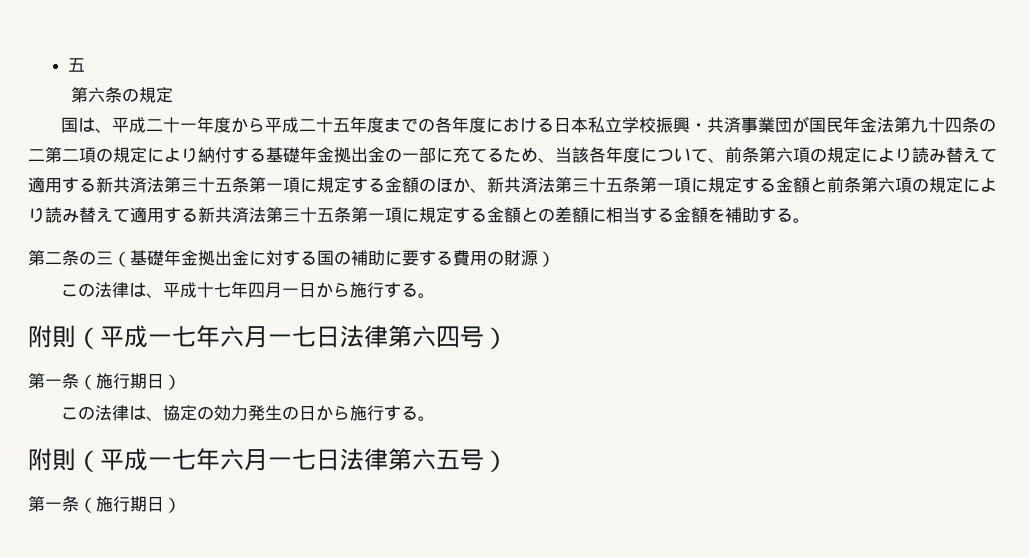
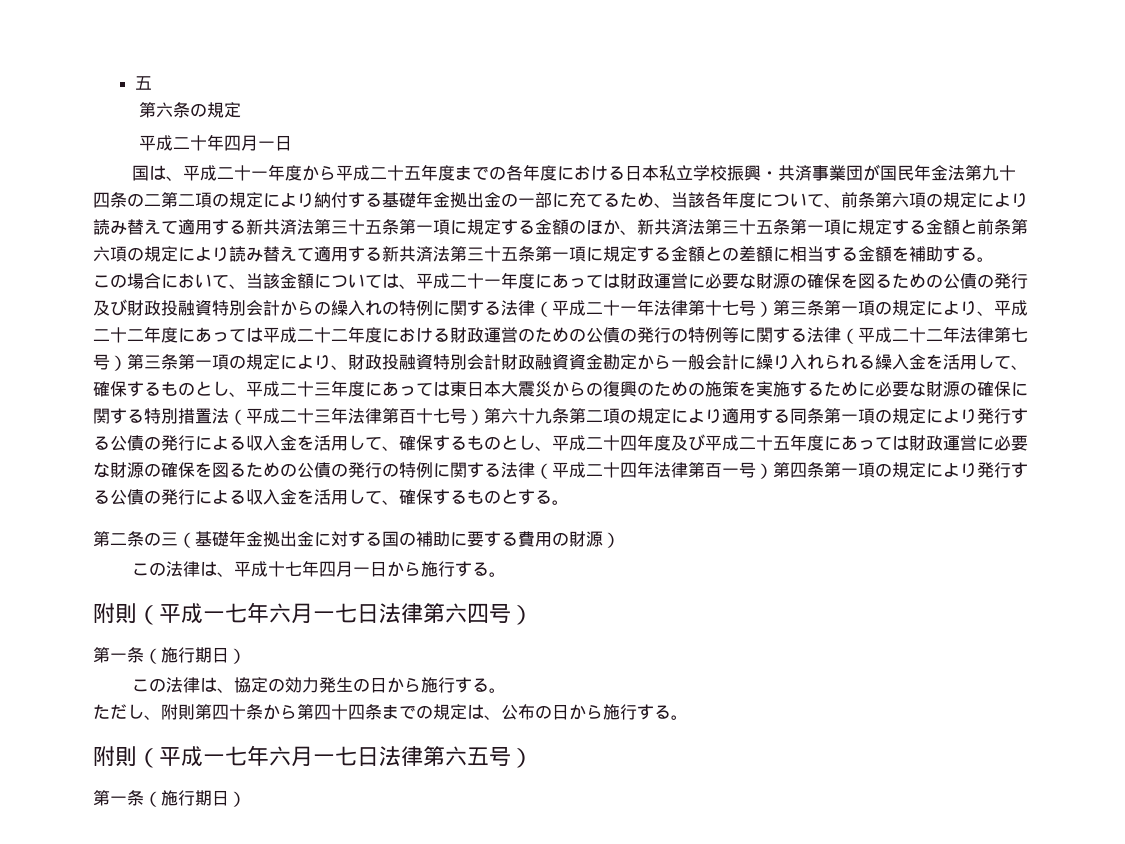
+ 平成二十年四月一日
+ この場合において、当該金額については、平成二十一年度にあっては財政運営に必要な財源の確保を図るための公債の発行及び財政投融資特別会計からの繰入れの特例に関する法律（平成二十一年法律第十七号）第三条第一項の規定により、平成二十二年度にあっては平成二十二年度における財政運営のための公債の発行の特例等に関する法律（平成二十二年法律第七号）第三条第一項の規定により、財政投融資特別会計財政融資資金勘定から一般会計に繰り入れられる繰入金を活用して、確保するものとし、平成二十三年度にあっては東日本大震災からの復興のための施策を実施するために必要な財源の確保に関する特別措置法（平成二十三年法律第百十七号）第六十九条第二項の規定により適用する同条第一項の規定により発行する公債の発行による収入金を活用して、確保するものとし、平成二十四年度及び平成二十五年度にあっては財政運営に必要な財源の確保を図るための公債の発行の特例に関する法律（平成二十四年法律第百一号）第四条第一項の規定により発行する公債の発行による収入金を活用して、確保するものとする。
+ ただし、附則第四十条から第四十四条までの規定は、公布の日から施行する。

